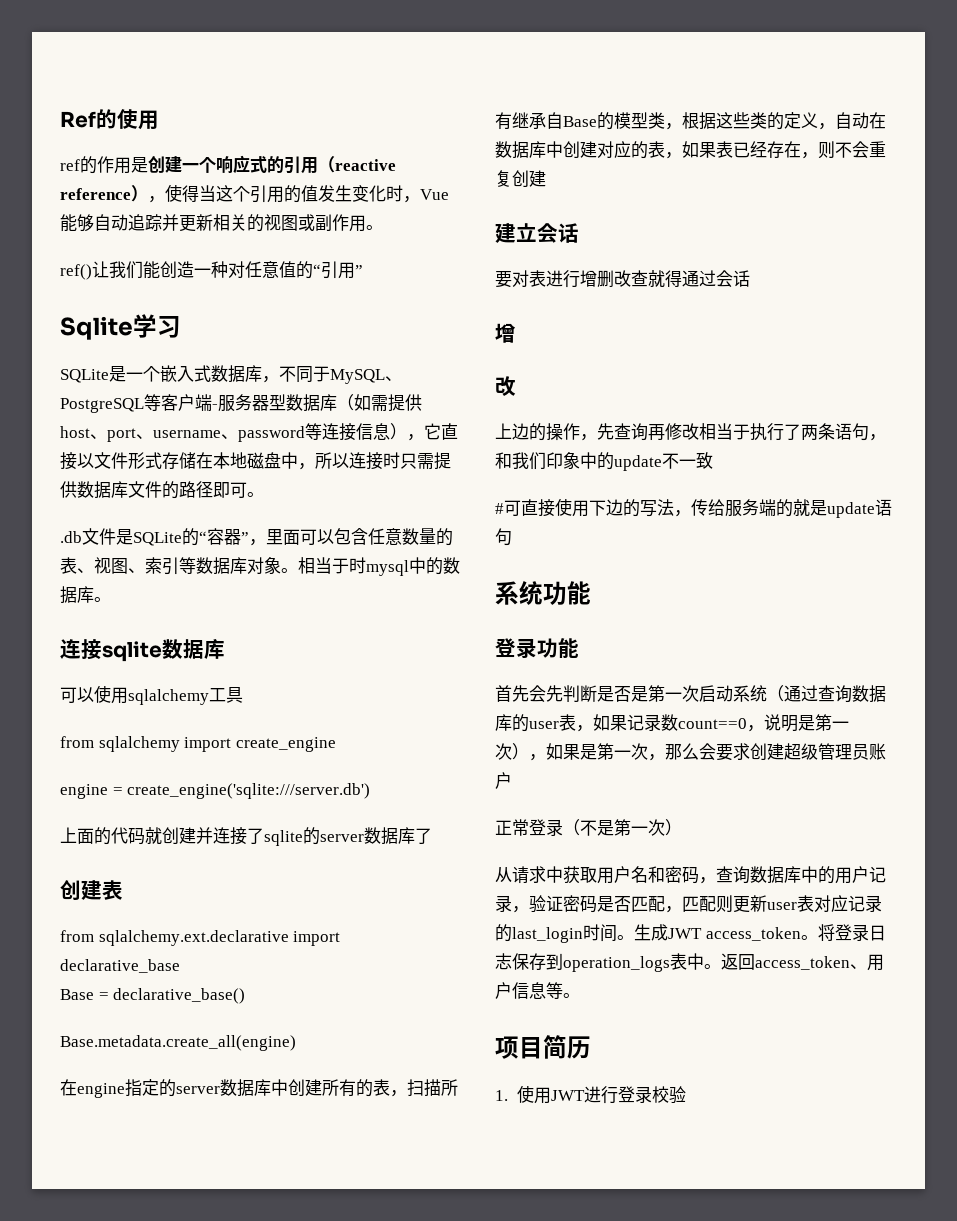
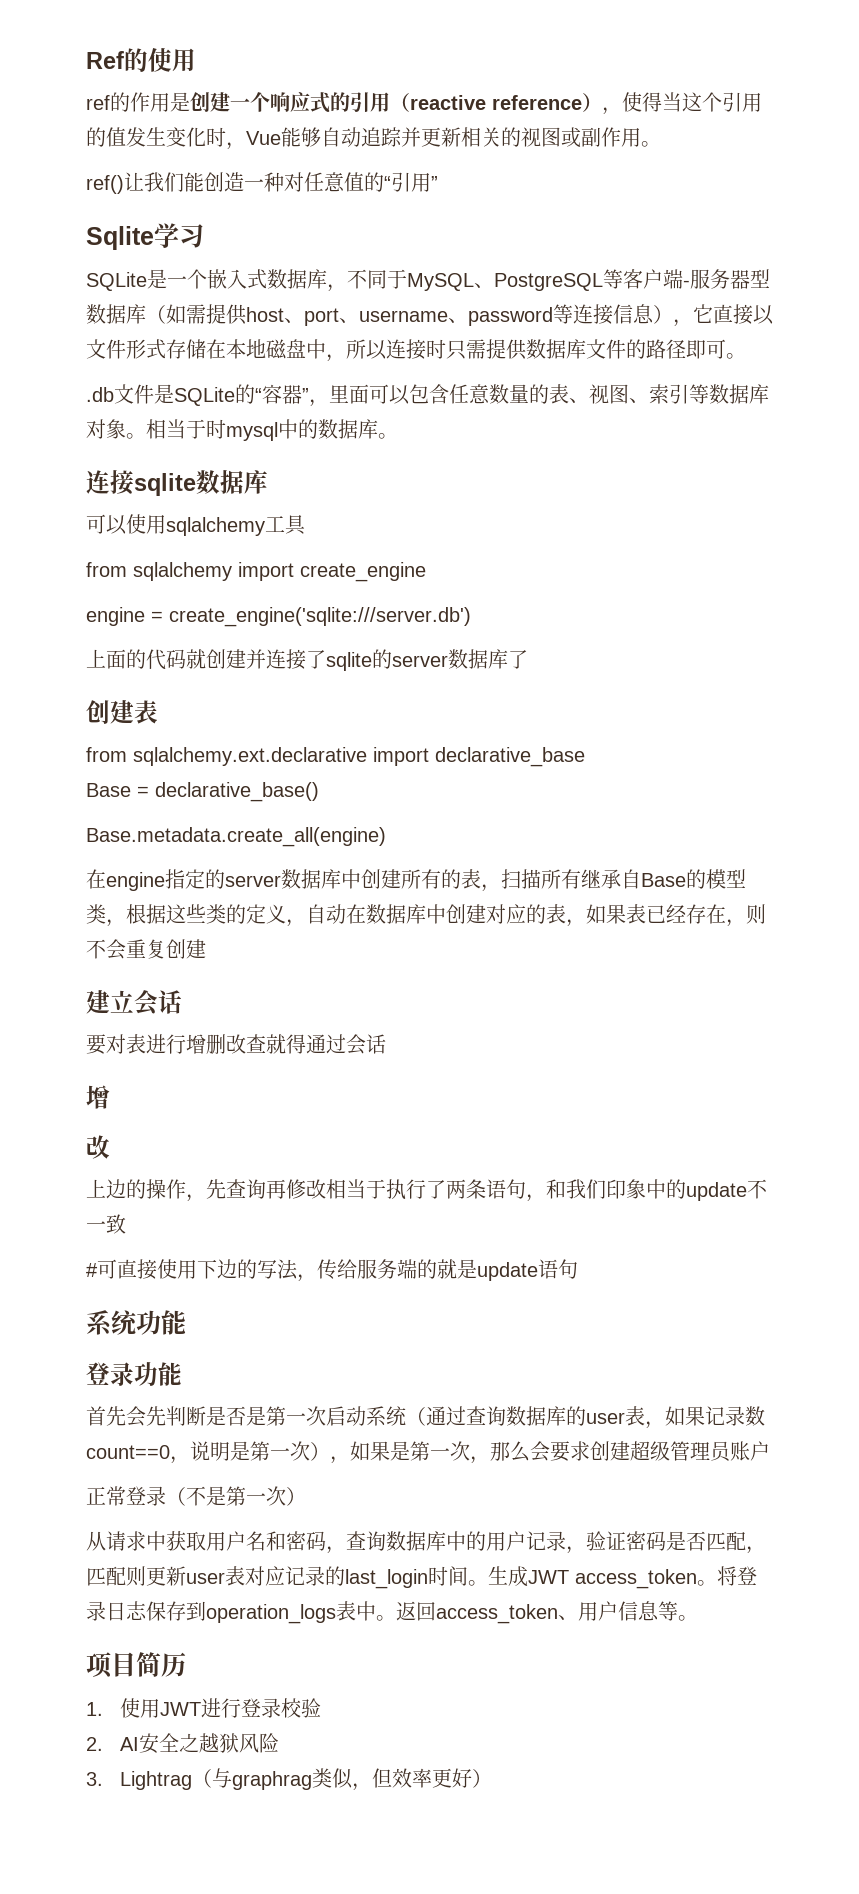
+ 2. AI安全之越狱风险
+ 3. Lightrag（与graphrag类似，但效率更好）

